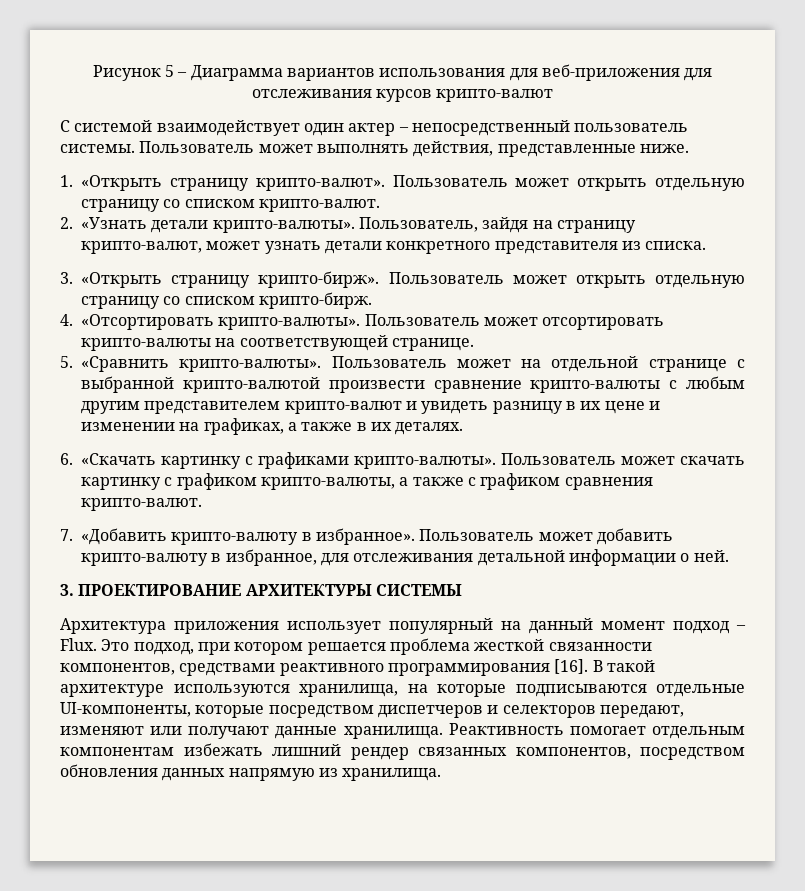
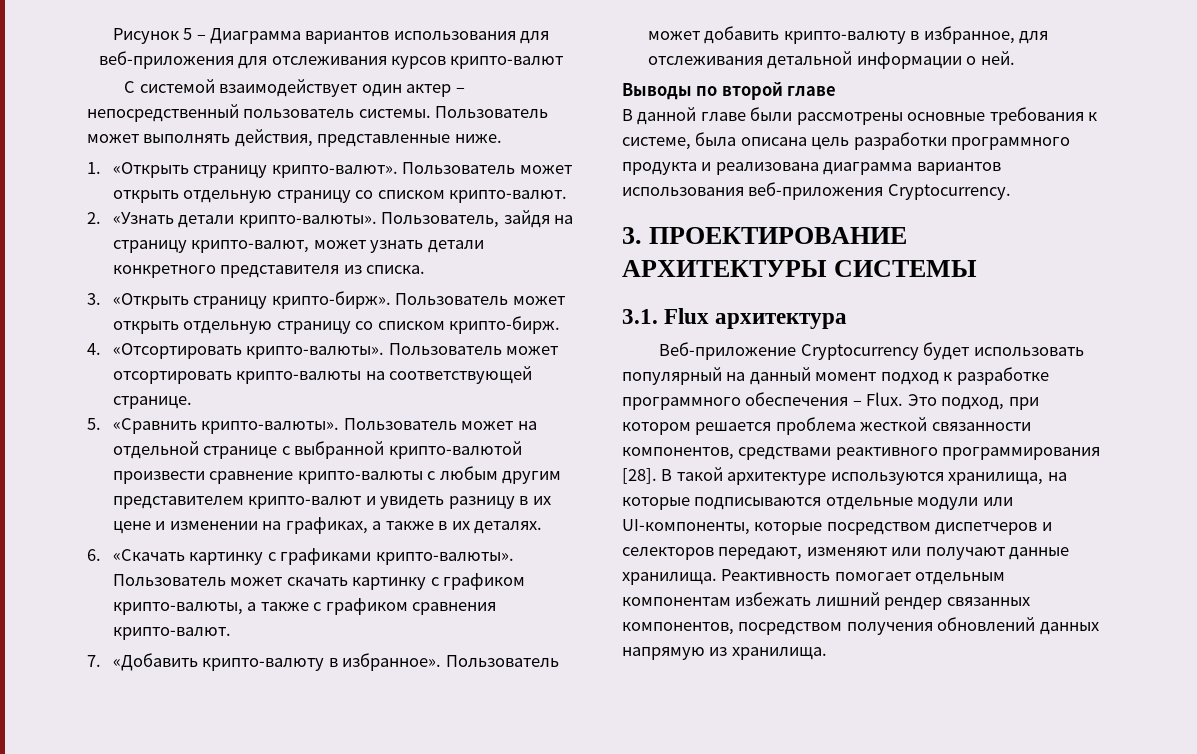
+ Выводы по второй главе
+ В данной главе были рассмотрены основные требования к системе, была описана цель разработки программного продукта и реализована диаграмма вариантов использования веб-приложения Cryptocurrency.
  3. ПРОЕКТИРОВАНИЕ АРХИТЕКТУРЫ СИСТЕМЫ
- Архитектура приложения использует популярный на данный момент подход – Flux.
+ 3.1. Flux архитектура
+ Веб-приложение Cryptocurrency будет использовать популярный на данный момент подход к разработке программного обеспечения – Flux.
- Это подход, при котором решается проблема жесткой связанности компонентов, средствами реактивного программирования [16].
+ Это подход, при котором решается проблема жесткой связанности компонентов, средствами реактивного программирования [28].
- В такой архитектуре используются хранилища, на которые подписываются отдельные UI-компоненты, которые посредством диспетчеров и селекторов передают, изменяют или получают данные хранилища.
+ В такой архитектуре используются хранилища, на которые подписываются отдельные модули или UI-компоненты, которые посредством диспетчеров и селекторов передают, изменяют или получают данные хранилища.
- Реактивность помогает отдельным компонентам избежать лишний рендер связанных компонентов, посредством обновления данных напрямую из хранилища.
+ Реактивность помогает отдельным компонентам избежать лишний рендер связанных компонентов, посредством получения обновлений данных напрямую из хранилища.

